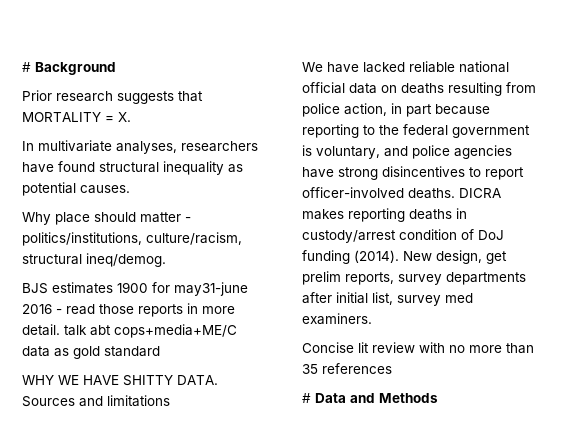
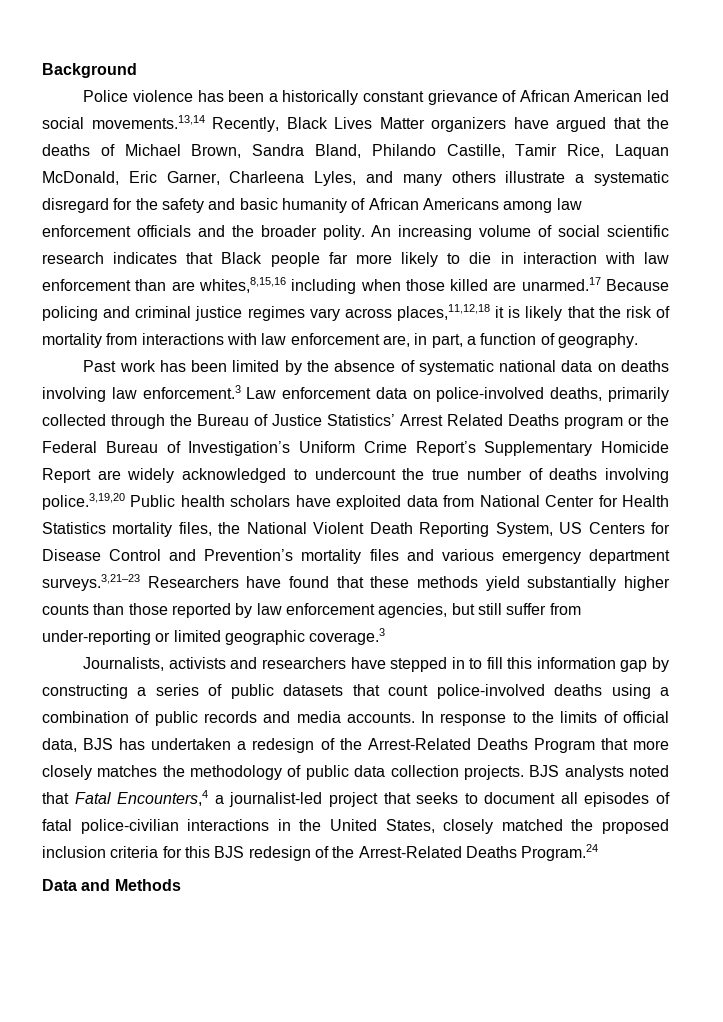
- # Background
+ Background
- Prior research suggests that MORTALITY = X.
- In multivariate analyses, researchers have found structural inequality as potential causes.
- Why place should matter - politics/institutions, culture/racism, structural ineq/demog.
- BJS estimates 1900 for may31-june 2016 - read those reports in more detail. talk abt cops+media+ME/C data as gold standard
- WHY WE HAVE SHITTY DATA. Sources and limitations
- We have lacked reliable national official data on deaths resulting from police action, in part because reporting to the federal government is voluntary, and police agencies have strong disincentives to report officer-involved deaths. DICRA makes reporting deaths in custody/arrest condition of DoJ funding (2014). New design, get prelim reports, survey departments after initial list, survey med examiners.
- Concise lit review with no more than 35 references
- # Data and Methods
+ Police violence has been a historically constant grievance of African American led social movements.13,14 Recently, Black Lives Matter organizers have argued that the deaths of Michael Brown, Sandra Bland, Philando Castille, Tamir Rice, Laquan McDonald, Eric Garner, Charleena Lyles, and many others illustrate a systematic disregard for the safety and basic humanity of African Americans among law enforcement officials and the broader polity. An increasing volume of social scientific research indicates that Black people far more likely to die in interaction with law enforcement than are whites,8,15,16 including when those killed are unarmed.17 Because policing and criminal justice regimes vary across places,11,12,18 it is likely that the risk of mortality from interactions with law enforcement are, in part, a function of geography.
+ Past work has been limited by the absence of systematic national data on deaths involving law enforcement.3 Law enforcement data on police-involved deaths, primarily collected through the Bureau of Justice Statistics’ Arrest Related Deaths program or the Federal Bureau of Investigation’s Uniform Crime Report’s Supplementary Homicide Report are widely acknowledged to undercount the true number of deaths involving police.3,19,20 Public health scholars have exploited data from National Center for Health Statistics mortality files, the National Violent Death Reporting System, US Centers for Disease Control and Prevention’s mortality files and various emergency department surveys.3,21–23 Researchers have found that these methods yield substantially higher counts than those reported by law enforcement agencies, but still suffer from under-reporting or limited geographic coverage.3
+ Journalists, activists and researchers have stepped in to fill this information gap by constructing a series of public datasets that count police-involved deaths using a combination of public records and media accounts. In response to the limits of official data, BJS has undertaken a redesign of the Arrest-Related Deaths Program that more closely matches the methodology of public data collection projects. BJS analysts noted that Fatal Encounters,4 a journalist-led project that seeks to document all episodes of fatal police-civilian interactions in the United States, closely matched the proposed inclusion criteria for this BJS redesign of the Arrest-Related Deaths Program.24
+ Data and Methods

